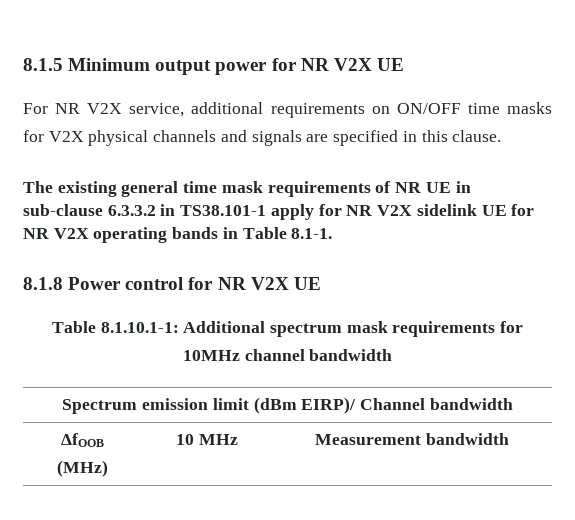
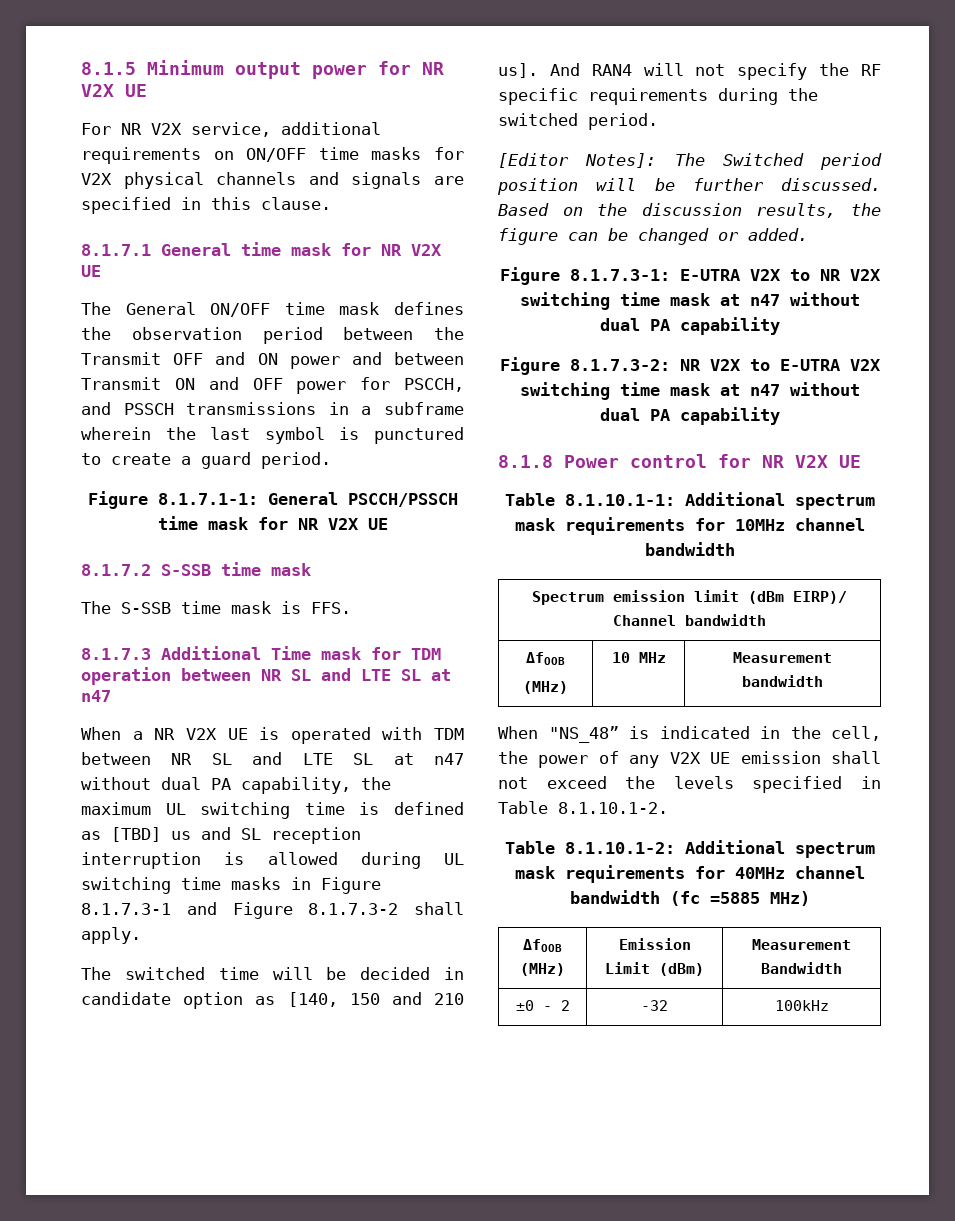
- The existing general time mask requirements of NR UE in sub-clause 6.3.3.2 in TS38.101-1 apply for NR V2X sidelink UE for NR V2X operating bands in Table 8.1-1.
+ 8.1.7.1 General time mask for NR V2X UE
+ The General ON/OFF time mask defines the observation period between the Transmit OFF and ON power and between Transmit ON and OFF power for PSCCH, and PSSCH transmissions in a subframe wherein the last symbol is punctured to create a guard period.
+ Figure 8.1.7.1-1: General PSCCH/PSSCH time mask for NR V2X UE
+ 8.1.7.2 S-SSB time mask
+ The S-SSB time mask is FFS.
+ 8.1.7.3 Additional Time mask for TDM operation between NR SL and LTE SL at n47
+ When a NR V2X UE is operated with TDM between NR SL and LTE SL at n47 without dual PA capability, the maximum UL switching time is defined as [TBD] us and SL reception interruption is allowed during UL switching time masks in Figure 8.1.7.3-1 and Figure 8.1.7.3-2 shall apply.
+ The switched time will be decided in candidate option as [140, 150 and 210 us]. And RAN4 will not specify the RF specific requirements during the switched period.
+ [Editor Notes]: The Switched period position will be further discussed. Based on the discussion results, the figure can be changed or added.
+ Figure 8.1.7.3-1: E-UTRA V2X to NR V2X switching time mask at n47 without dual PA capability
+ Figure 8.1.7.3-2: NR V2X to E-UTRA V2X switching time mask at n47 without dual PA capability
+ When "NS_48” is indicated in the cell, the power of any V2X UE emission shall not exceed the levels specified in Table 8.1.10.1-2.
+ Table 8.1.10.1-2: Additional spectrum mask requirements for 40MHz channel bandwidth (fc =5885 MHz)
+ ΔfOOB (MHz) | Emission Limit (dBm) | Measurement Bandwidth
+ ±0 - 2 | -32 | 100kHz

